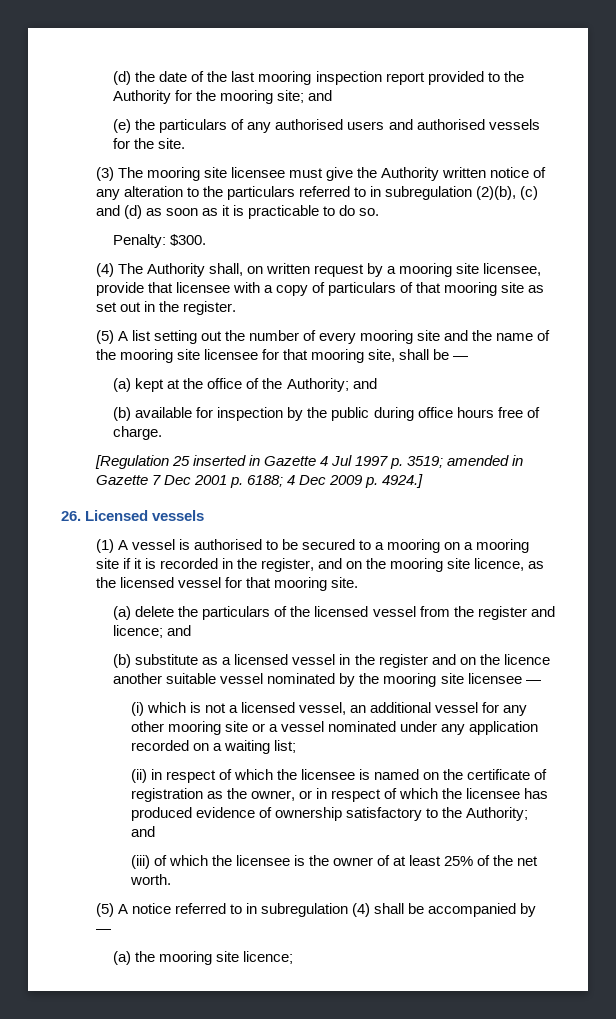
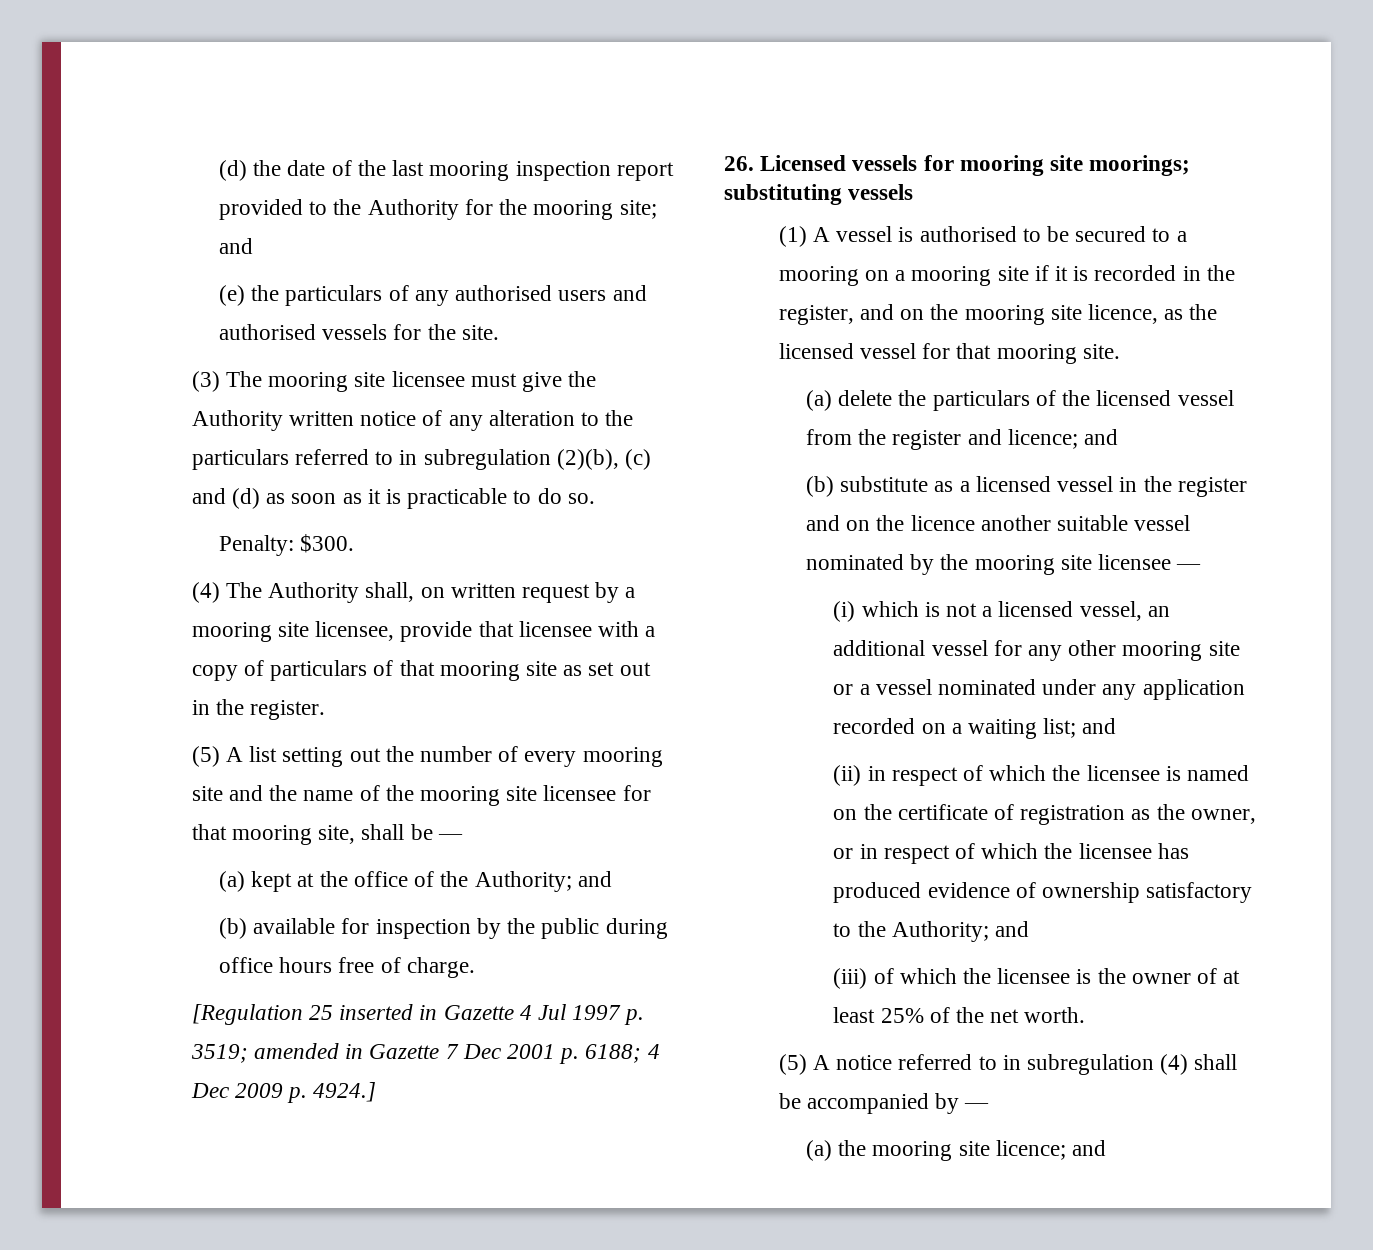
- 26. Licensed vessels
+ 26. Licensed vessels for mooring site moorings; substituting vessels
- (i) which is not a licensed vessel, an additional vessel for any other mooring site or a vessel nominated under any application recorded on a waiting list;
+ (i) which is not a licensed vessel, an additional vessel for any other mooring site or a vessel nominated under any application recorded on a waiting list; and
- (a) the mooring site licence;
+ (a) the mooring site licence; and

